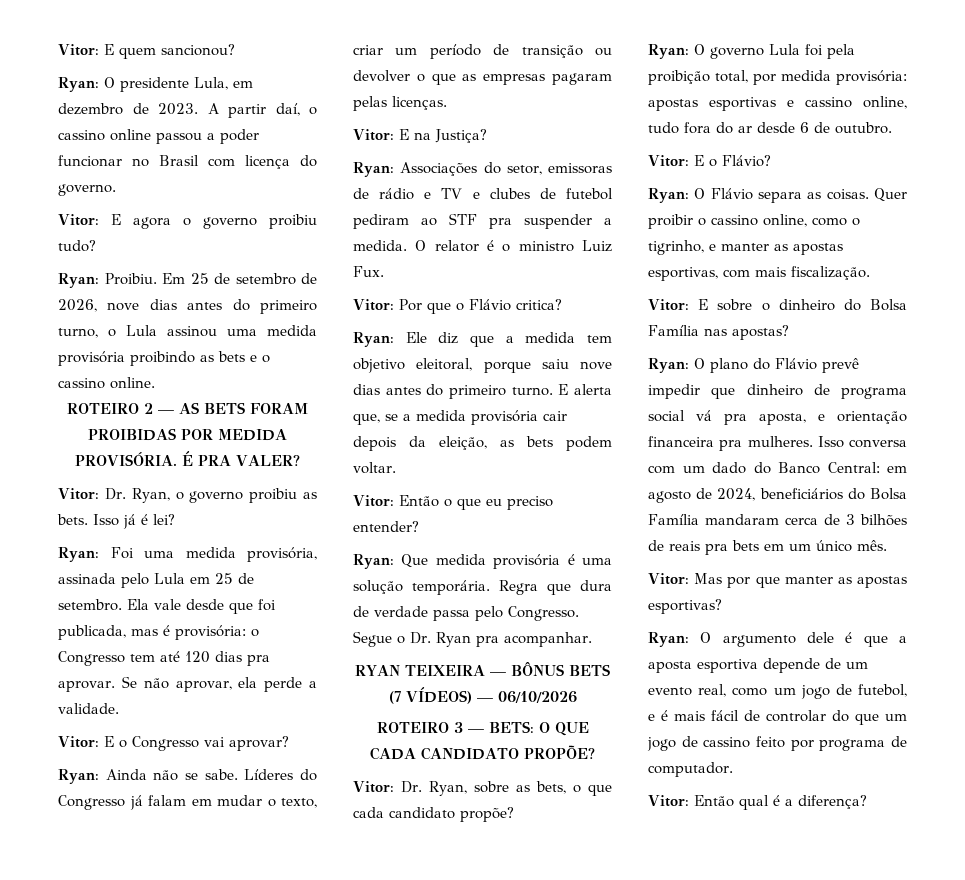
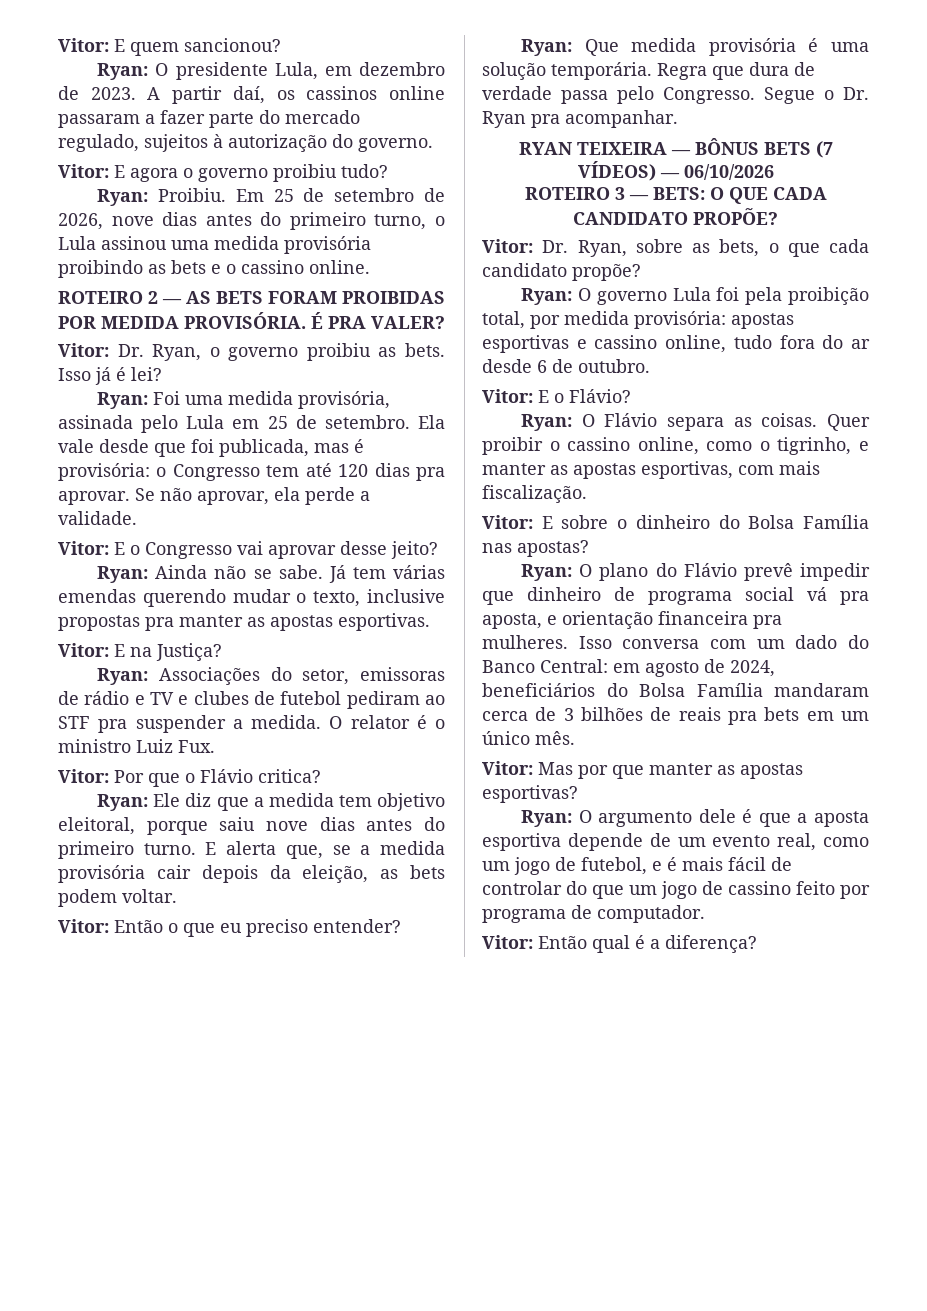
- A partir daí, o cassino online passou a poder funcionar no Brasil com licença do governo.
+ A partir daí, os cassinos online passaram a fazer parte do mercado regulado, sujeitos à autorização do governo.
- Vitor: E o Congresso vai aprovar?
+ Vitor: E o Congresso vai aprovar desse jeito?
- Líderes do Congresso já falam em mudar o texto, criar um período de transição ou devolver o que as empresas pagaram pelas licenças.
+ Já tem várias emendas querendo mudar o texto, inclusive propostas pra manter as apostas esportivas.

